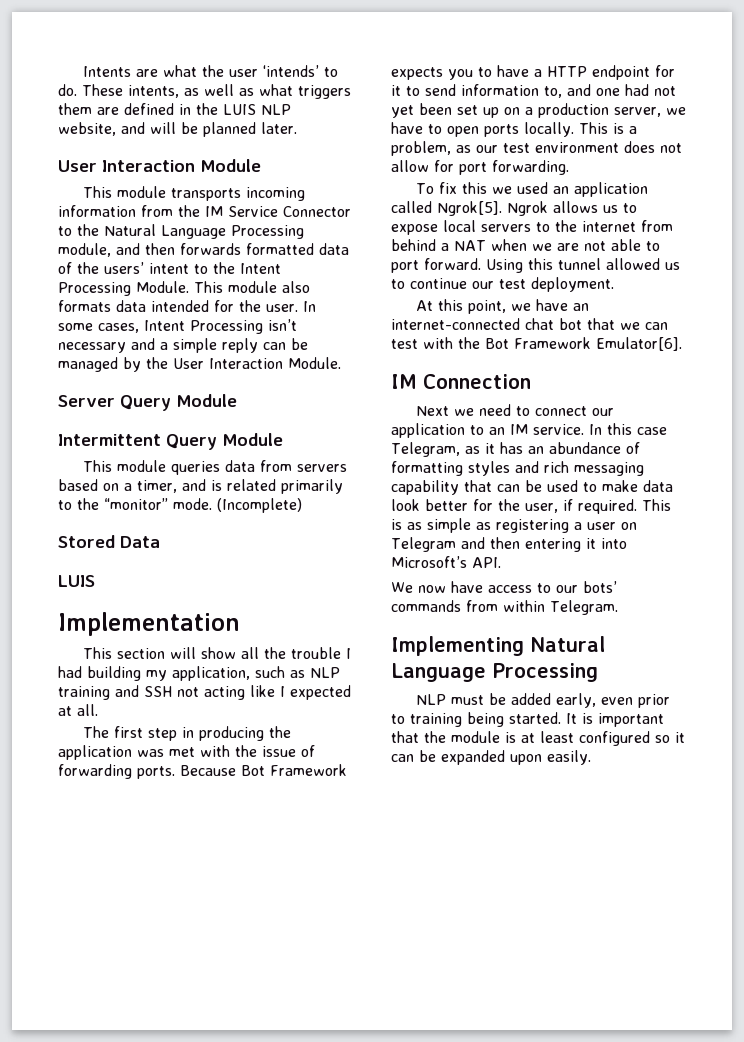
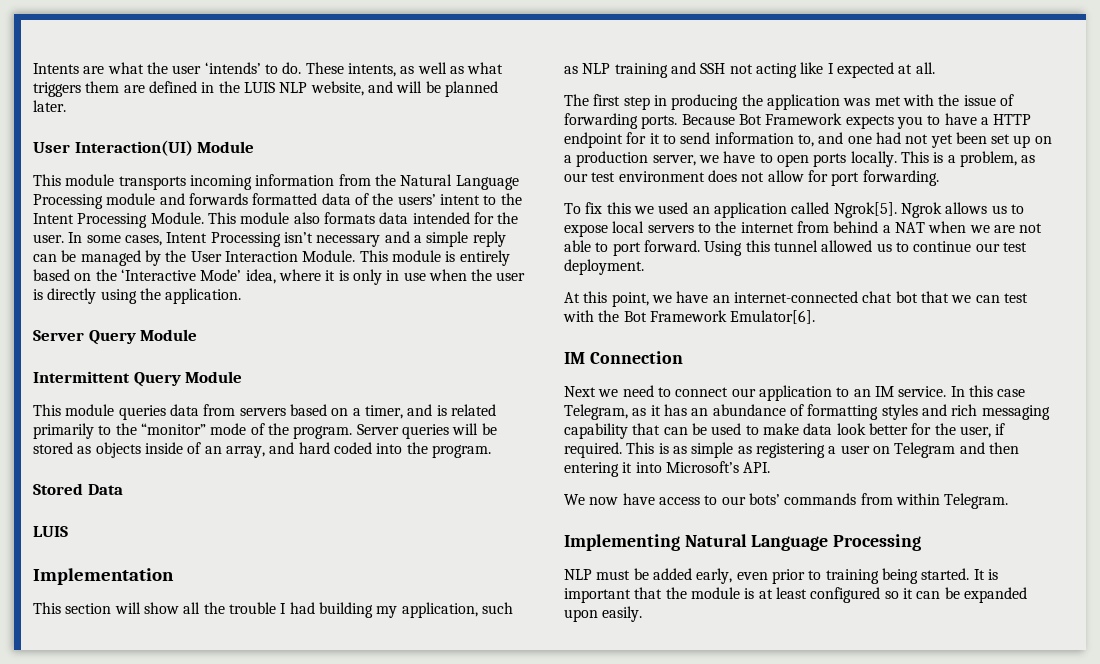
- User Interaction Module
+ User Interaction(UI) Module
- This module transports incoming information from the IM Service Connector to the Natural Language Processing module, and then forwards formatted data of the users’ intent to the Intent Processing Module.
+ This module transports incoming information from the Natural Language Processing module and forwards formatted data of the users’ intent to the Intent Processing Module.
+ This module is entirely based on the ‘Interactive Mode’ idea, where it is only in use when the user is directly using the application.
- This module queries data from servers based on a timer, and is related primarily to the “monitor” mode. (Incomplete)
+ This module queries data from servers based on a timer, and is related primarily to the “monitor” mode of the program. Server queries will be stored as objects inside of an array, and hard coded into the program.

